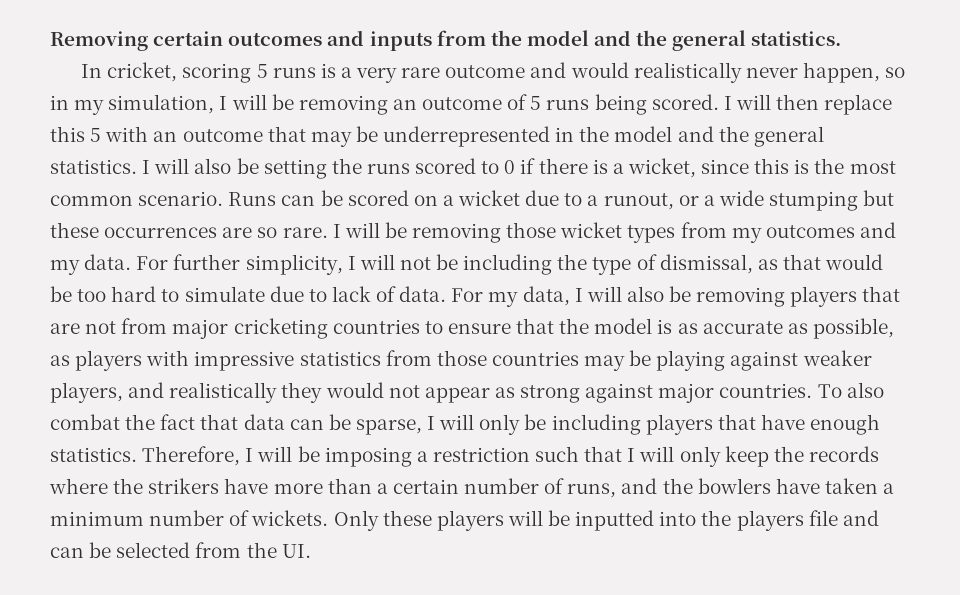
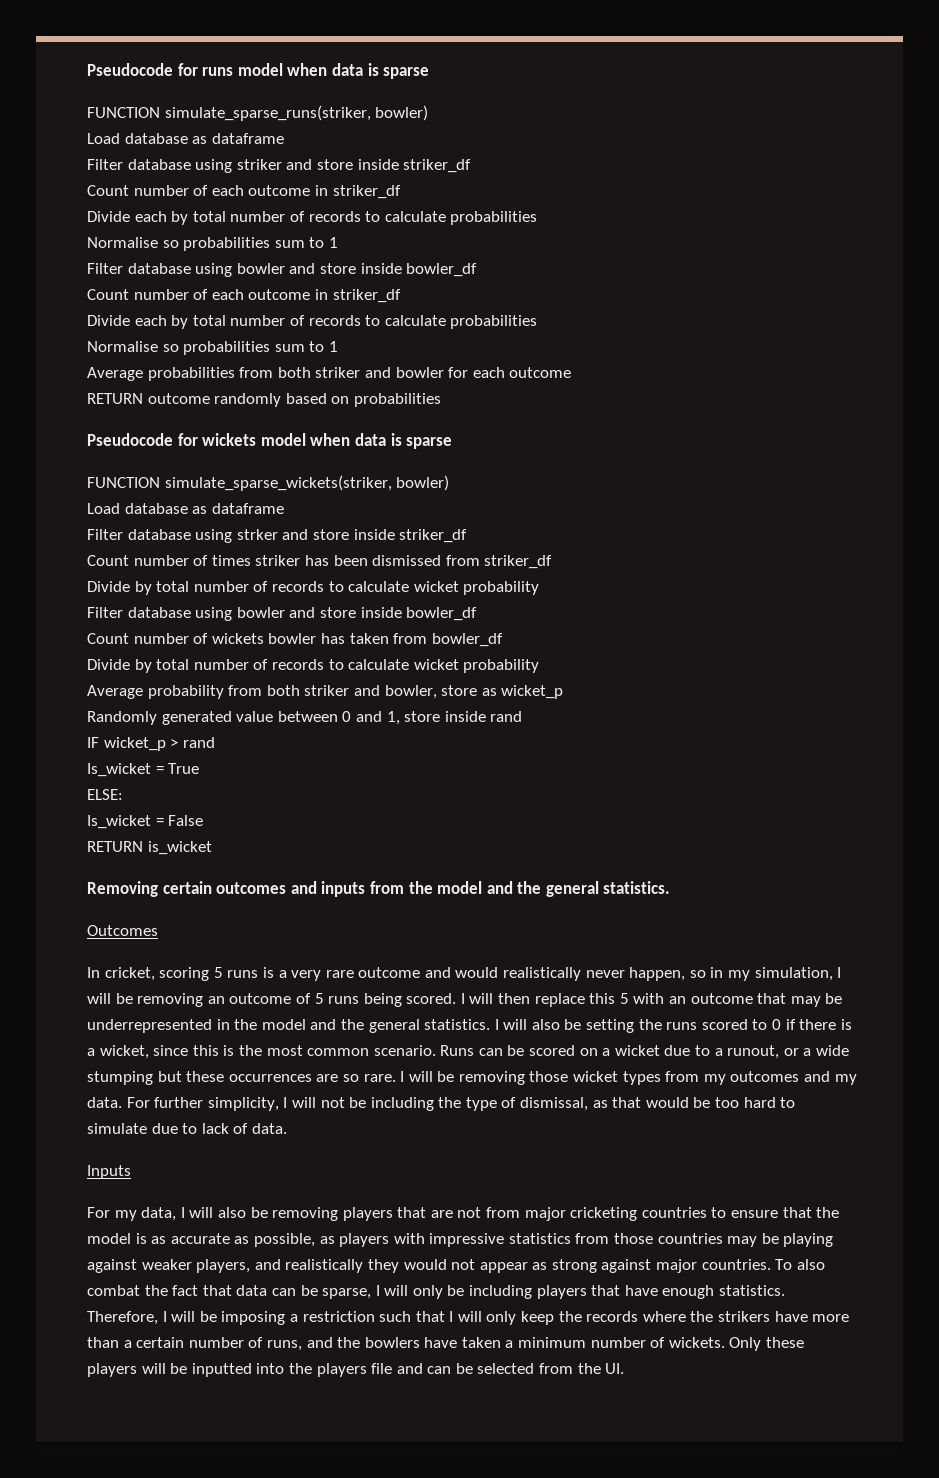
+ Pseudocode for runs model when data is sparse
+ FUNCTION simulate_sparse_runs(striker, bowler)
+ Load database as dataframe
+ Filter database using striker and store inside striker_df
+ Count number of each outcome in striker_df
+ Divide each by total number of records to calculate probabilities
+ Normalise so probabilities sum to 1
+ Filter database using bowler and store inside bowler_df
+ Count number of each outcome in striker_df
+ Divide each by total number of records to calculate probabilities
+ Normalise so probabilities sum to 1
+ Average probabilities from both striker and bowler for each outcome
+ RETURN outcome randomly based on probabilities
+ Pseudocode for wickets model when data is sparse
+ FUNCTION simulate_sparse_wickets(striker, bowler)
+ Load database as dataframe
+ Filter database using strker and store inside striker_df
+ Count number of times striker has been dismissed from striker_df
+ Divide by total number of records to calculate wicket probability
+ Filter database using bowler and store inside bowler_df
+ Count number of wickets bowler has taken from bowler_df
+ Divide by total number of records to calculate wicket probability
+ Average probability from both striker and bowler, store as wicket_p
+ Randomly generated value between 0 and 1, store inside rand
+ IF wicket_p > rand
+ Is_wicket = True
+ ELSE:
+ Is_wicket = False
+ RETURN is_wicket
+ Outcomes
- For further simplicity, I will not be including the type of dismissal, as that would be too hard to simulate due to lack of data. For my data, I will also be removing players that are not from major cricketing countries to ensure that the model is as accurate as possible, as players with impressive statistics from those countries may be playing against weaker players, and realistically they would not appear as strong against major countries.
+ For further simplicity, I will not be including the type of dismissal, as that would be too hard to simulate due to lack of data.
+ Inputs
+ For my data, I will also be removing players that are not from major cricketing countries to ensure that the model is as accurate as possible, as players with impressive statistics from those countries may be playing against weaker players, and realistically they would not appear as strong against major countries.

